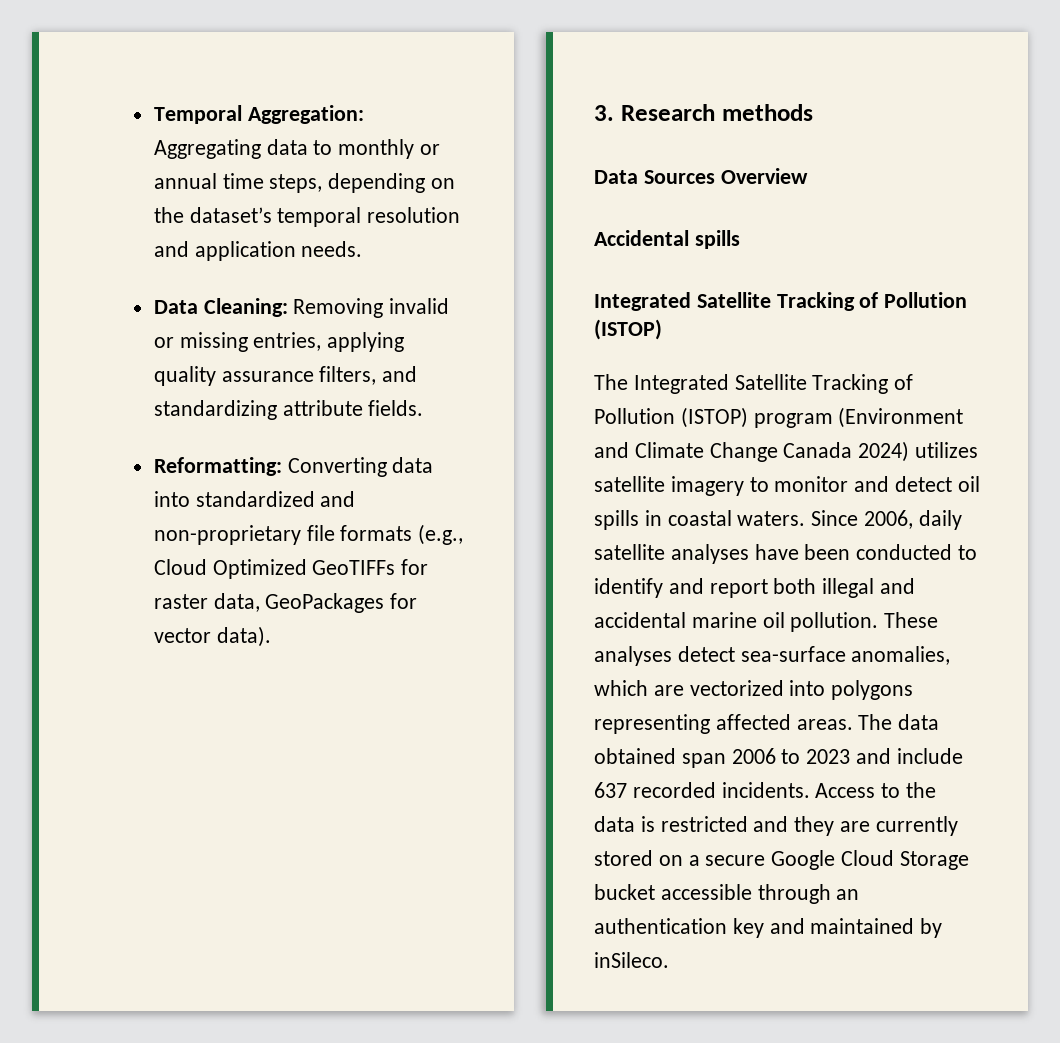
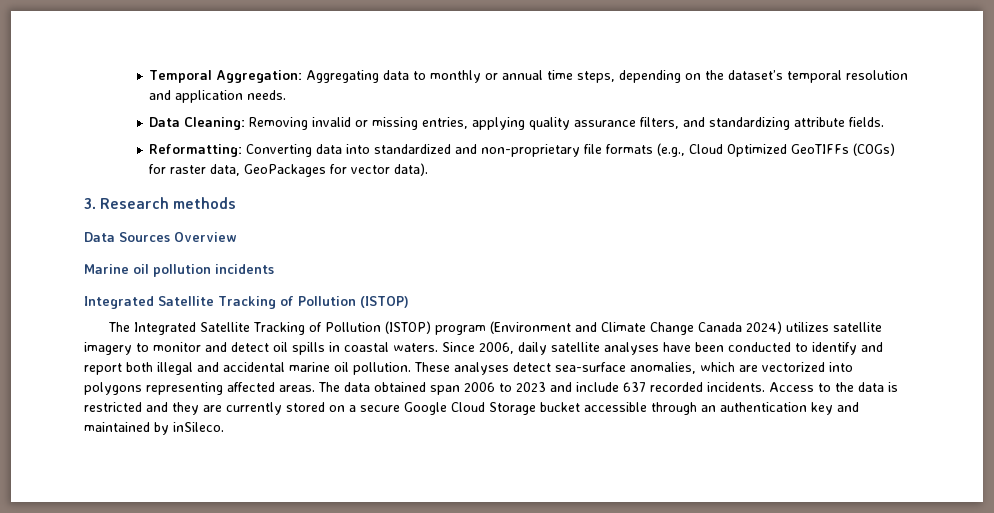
- Reformatting: Converting data into standardized and non-proprietary file formats (e.g., Cloud Optimized GeoTIFFs for raster data, GeoPackages for vector data).
+ Reformatting: Converting data into standardized and non-proprietary file formats (e.g., Cloud Optimized GeoTIFFs (COGs) for raster data, GeoPackages for vector data).
- Accidental spills
+ Marine oil pollution incidents

